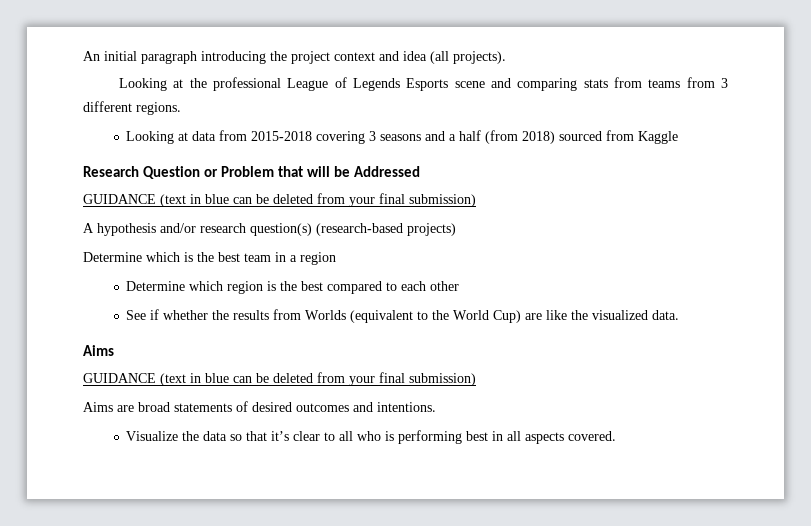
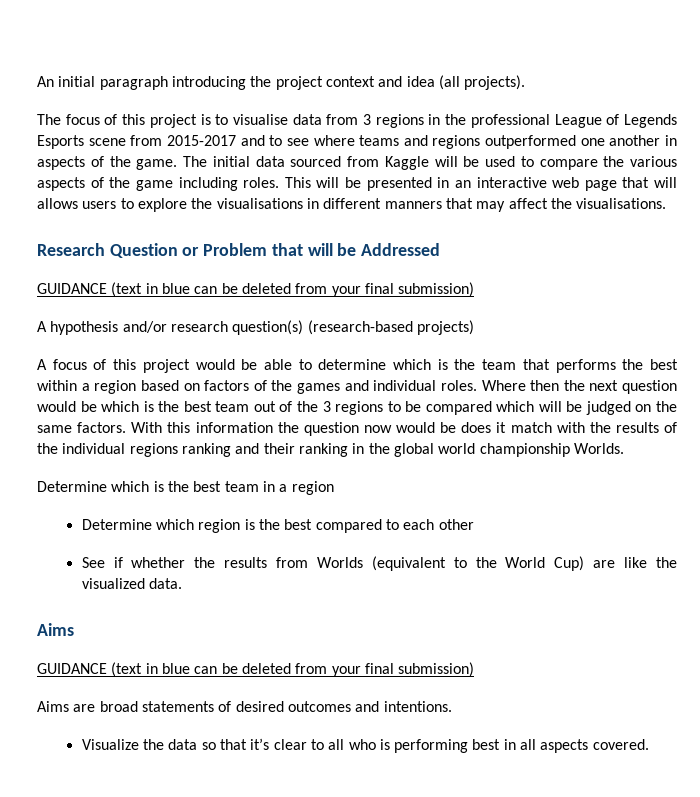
- Looking at the professional League of Legends Esports scene and comparing stats from teams from 3 different regions.
- Looking at data from 2015-2018 covering 3 seasons and a half (from 2018) sourced from Kaggle
+ The focus of this project is to visualise data from 3 regions in the professional League of Legends Esports scene from 2015-2017 and to see where teams and regions outperformed one another in aspects of the game. The initial data sourced from Kaggle will be used to compare the various aspects of the game including roles. This will be presented in an interactive web page that will allows users to explore the visualisations in different manners that may affect the visualisations.
+ A focus of this project would be able to determine which is the team that performs the best within a region based on factors of the games and individual roles. Where then the next question would be which is the best team out of the 3 regions to be compared which will be judged on the same factors. With this information the question now would be does it match with the results of the individual regions ranking and their ranking in the global world championship Worlds.

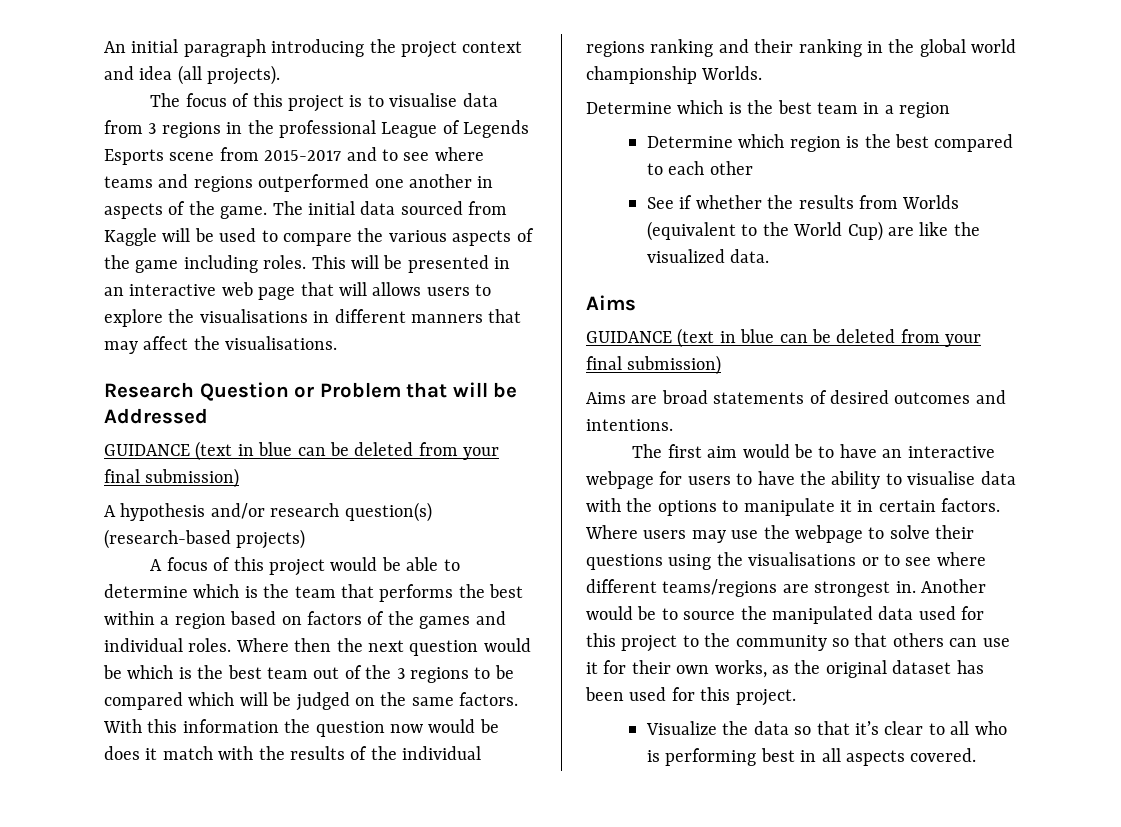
+ The first aim would be to have an interactive webpage for users to have the ability to visualise data with the options to manipulate it in certain factors. Where users may use the webpage to solve their questions using the visualisations or to see where different teams/regions are strongest in. Another would be to source the manipulated data used for this project to the community so that others can use it for their own works, as the original dataset has been used for this project.

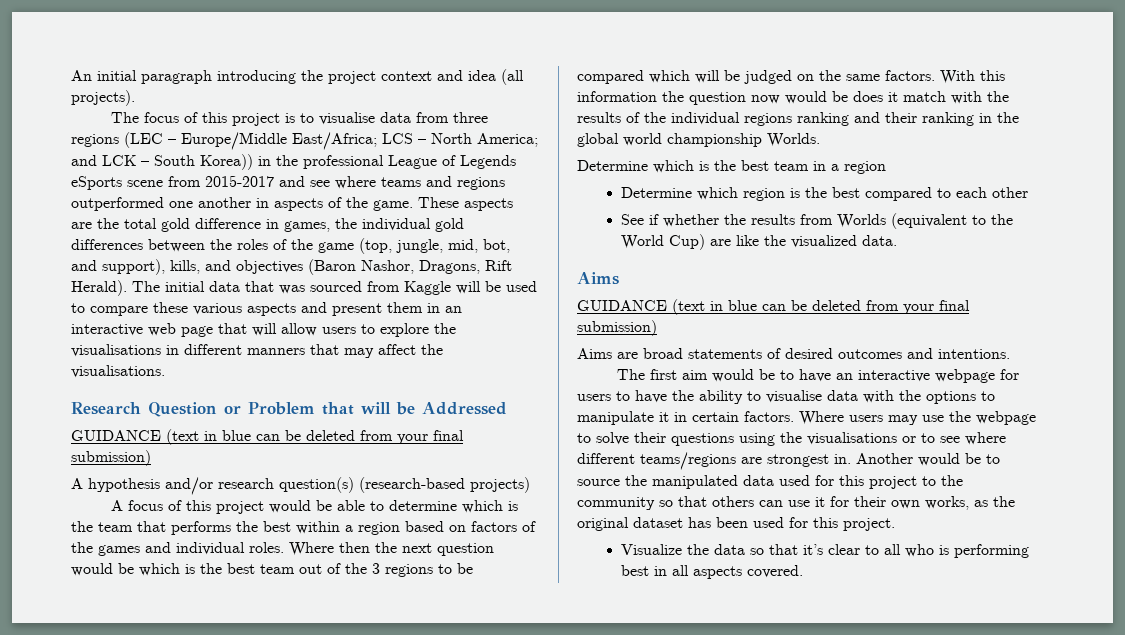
- The focus of this project is to visualise data from 3 regions in the professional League of Legends Esports scene from 2015-2017 and to see where teams and regions outperformed one another in aspects of the game.
+ The focus of this project is to visualise data from three regions (LEC – Europe/Middle East/Africa; LCS – North America; and LCK – South Korea)) in the professional League of Legends eSports scene from 2015-2017 and see where teams and regions outperformed one another in aspects of the game.
+ These aspects are the total gold difference in games, the individual gold differences between the roles of the game (top, jungle, mid, bot, and support), kills, and objectives (Baron Nashor, Dragons, Rift Herald).
- The initial data sourced from Kaggle will be used to compare the various aspects of the game including roles. This will be presented in an interactive web page that will allows users to explore the visualisations in different manners that may affect the visualisations.
+ The initial data that was sourced from Kaggle will be used to compare these various aspects and present them in an interactive web page that will allow users to explore the visualisations in different manners that may affect the visualisations.

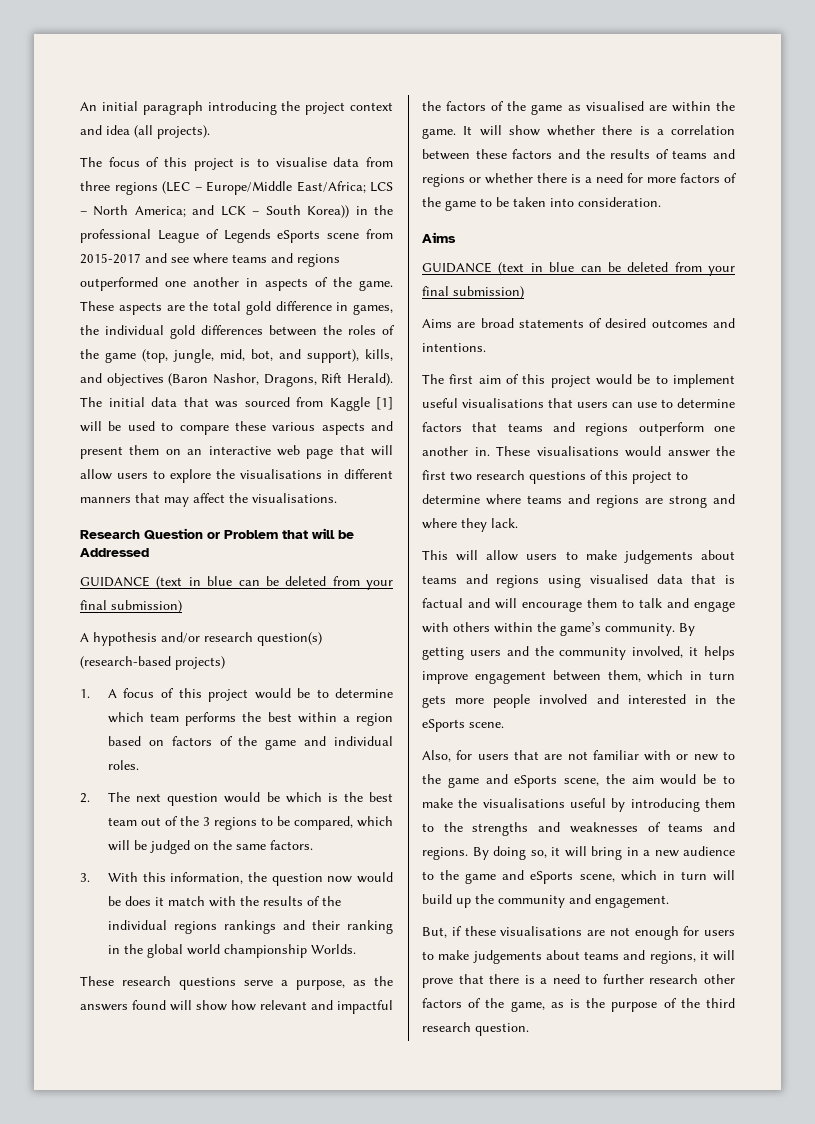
- The initial data that was sourced from Kaggle will be used to compare these various aspects and present them in an interactive web page that will allow users to explore the visualisations in different manners that may affect the visualisations.
+ The initial data that was sourced from Kaggle [1] will be used to compare these various aspects and present them on an interactive web page that will allow users to explore the visualisations in different manners that may affect the visualisations.
- A focus of this project would be able to determine which is the team that performs the best within a region based on factors of the games and individual roles. Where then the next question would be which is the best team out of the 3 regions to be compared which will be judged on the same factors. With this information the question now would be does it match with the results of the individual regions ranking and their ranking in the global world championship Worlds.
+ 1. A focus of this project would be to determine which team performs the best within a region based on factors of the game and individual roles.
+ 2. The next question would be which is the best team out of the 3 regions to be compared, which will be judged on the same factors.
+ 3. With this information, the question now would be does it match with the results of the individual regions rankings and their ranking in the global world championship Worlds.
- Determine which is the best team in a region
- Determine which region is the best compared to each other
- See if whether the results from Worlds (equivalent to the World Cup) are like the visualized data.
+ These research questions serve a purpose, as the answers found will show how relevant and impactful the factors of the game as visualised are within the game. It will show whether there is a correlation between these factors and the results of teams and regions or whether there is a need for more factors of the game to be taken into consideration.
- The first aim would be to have an interactive webpage for users to have the ability to visualise data with the options to manipulate it in certain factors. Where users may use the webpage to solve their questions using the visualisations or to see where different teams/regions are strongest in. Another would be to source the manipulated data used for this project to the community so that others can use it for their own works, as the original dataset has been used for this project.
- Visualize the data so that it’s clear to all who is performing best in all aspects covered.
+ The first aim of this project would be to implement useful visualisations that users can use to determine factors that teams and regions outperform one another in. These visualisations would answer the first two research questions of this project to determine where teams and regions are strong and where they lack.
+ This will allow users to make judgements about teams and regions using visualised data that is factual and will encourage them to talk and engage with others within the game’s community. By getting users and the community involved, it helps improve engagement between them, which in turn gets more people involved and interested in the eSports scene.
+ Also, for users that are not familiar with or new to the game and eSports scene, the aim would be to make the visualisations useful by introducing them to the strengths and weaknesses of teams and regions. By doing so, it will bring in a new audience to the game and eSports scene, which in turn will build up the community and engagement.
+ But, if these visualisations are not enough for users to make judgements about teams and regions, it will prove that there is a need to further research other factors of the game, as is the purpose of the third research question.

